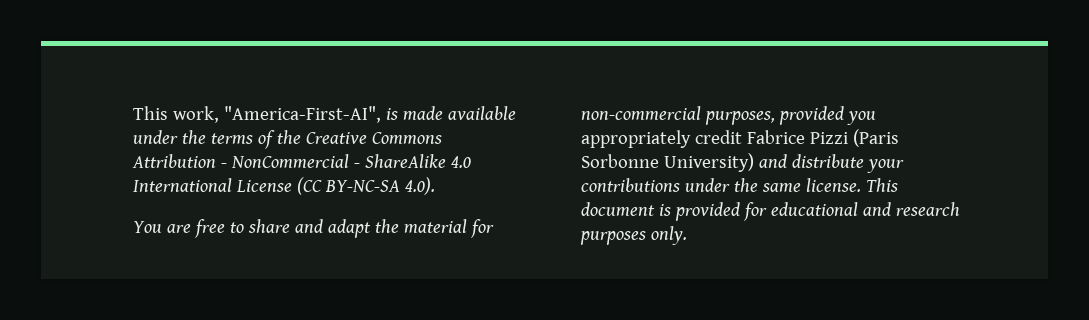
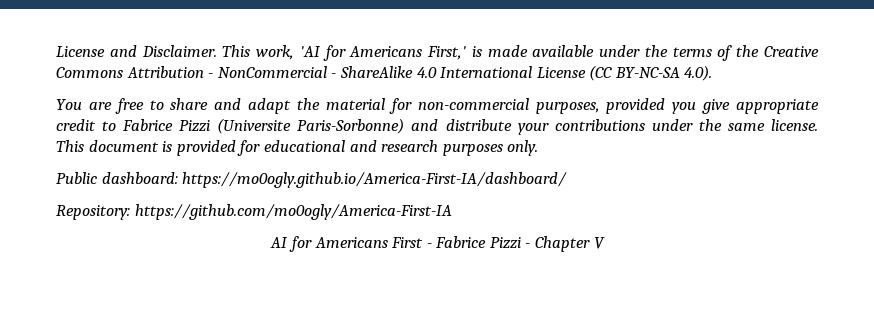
- This work, "America-First-AI", is made available under the terms of the Creative Commons Attribution - NonCommercial - ShareAlike 4.0 International License (CC BY-NC-SA 4.0).
+ License and Disclaimer. This work, 'AI for Americans First,' is made available under the terms of the Creative Commons Attribution - NonCommercial - ShareAlike 4.0 International License (CC BY-NC-SA 4.0).
- You are free to share and adapt the material for non-commercial purposes, provided you appropriately credit Fabrice Pizzi (Paris Sorbonne University) and distribute your contributions under the same license.
+ You are free to share and adapt the material for non-commercial purposes, provided you give appropriate credit to Fabrice Pizzi (Universite Paris-Sorbonne) and distribute your contributions under the same license.
+ Public dashboard: https://mo0ogly.github.io/America-First-IA/dashboard/
+ Repository: https://github.com/mo0ogly/America-First-IA
+ AI for Americans First - Fabrice Pizzi - Chapter V

